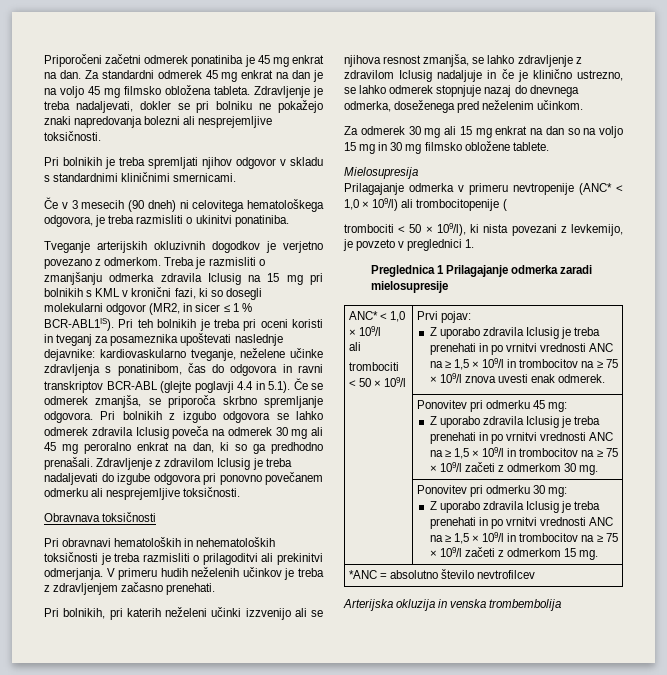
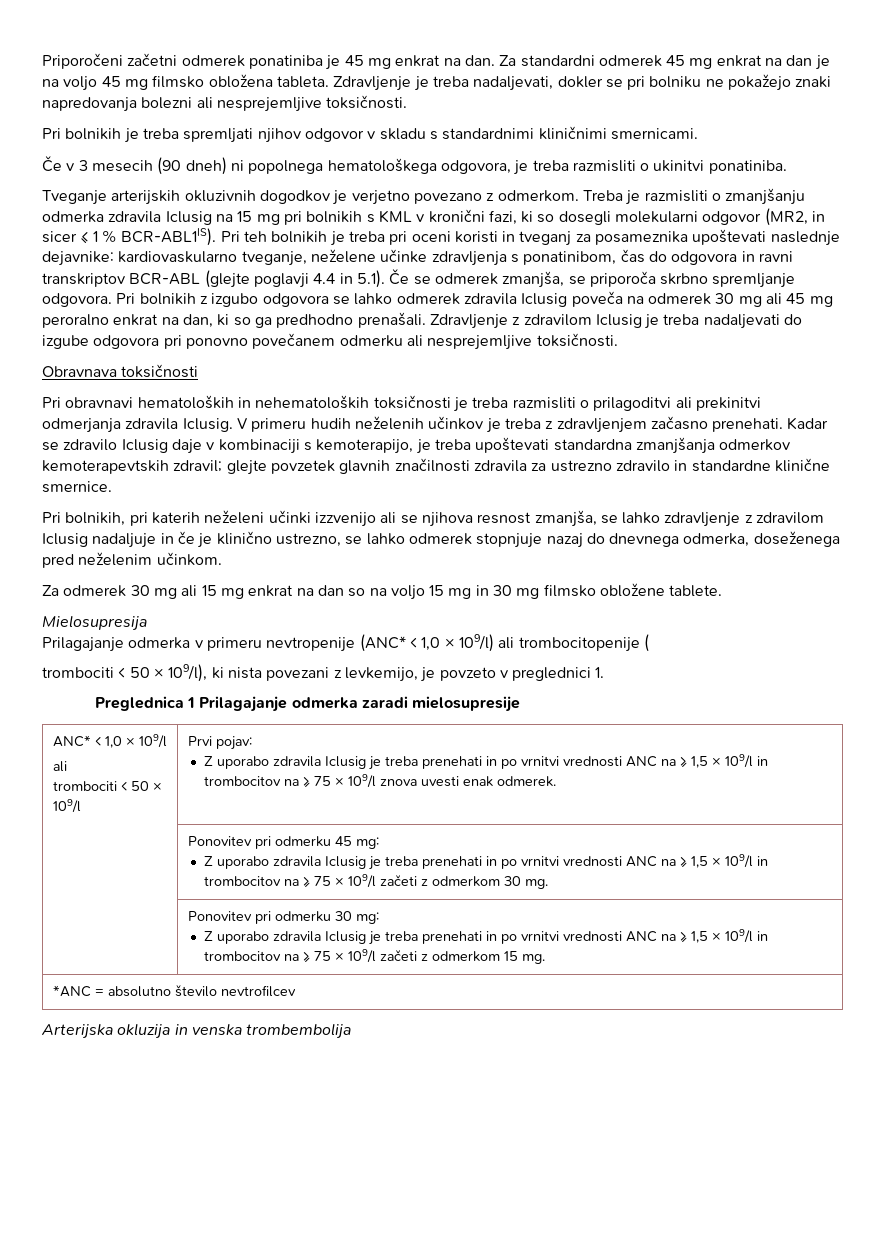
- Če v 3 mesecih (90 dneh) ni celovitega hematološkega odgovora, je treba razmisliti o ukinitvi ponatiniba.
+ Če v 3 mesecih (90 dneh) ni popolnega hematološkega odgovora, je treba razmisliti o ukinitvi ponatiniba.
- Pri obravnavi hematoloških in nehematoloških toksičnosti je treba razmisliti o prilagoditvi ali prekinitvi odmerjanja.
+ Pri obravnavi hematoloških in nehematoloških toksičnosti je treba razmisliti o prilagoditvi ali prekinitvi odmerjanja zdravila Iclusig.
+ Kadar se zdravilo Iclusig daje v kombinaciji s kemoterapijo, je treba upoštevati standardna zmanjšanja odmerkov kemoterapevtskih zdravil; glejte povzetek glavnih značilnosti zdravila za ustrezno zdravilo in standardne klinične smernice.

